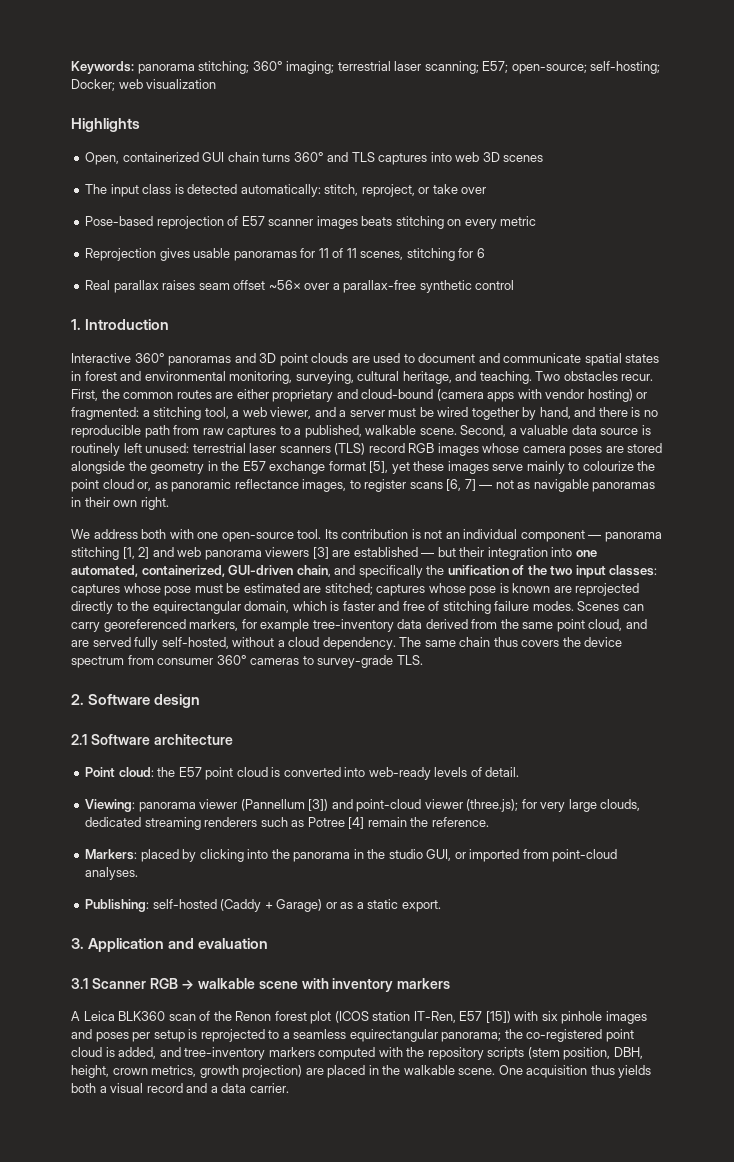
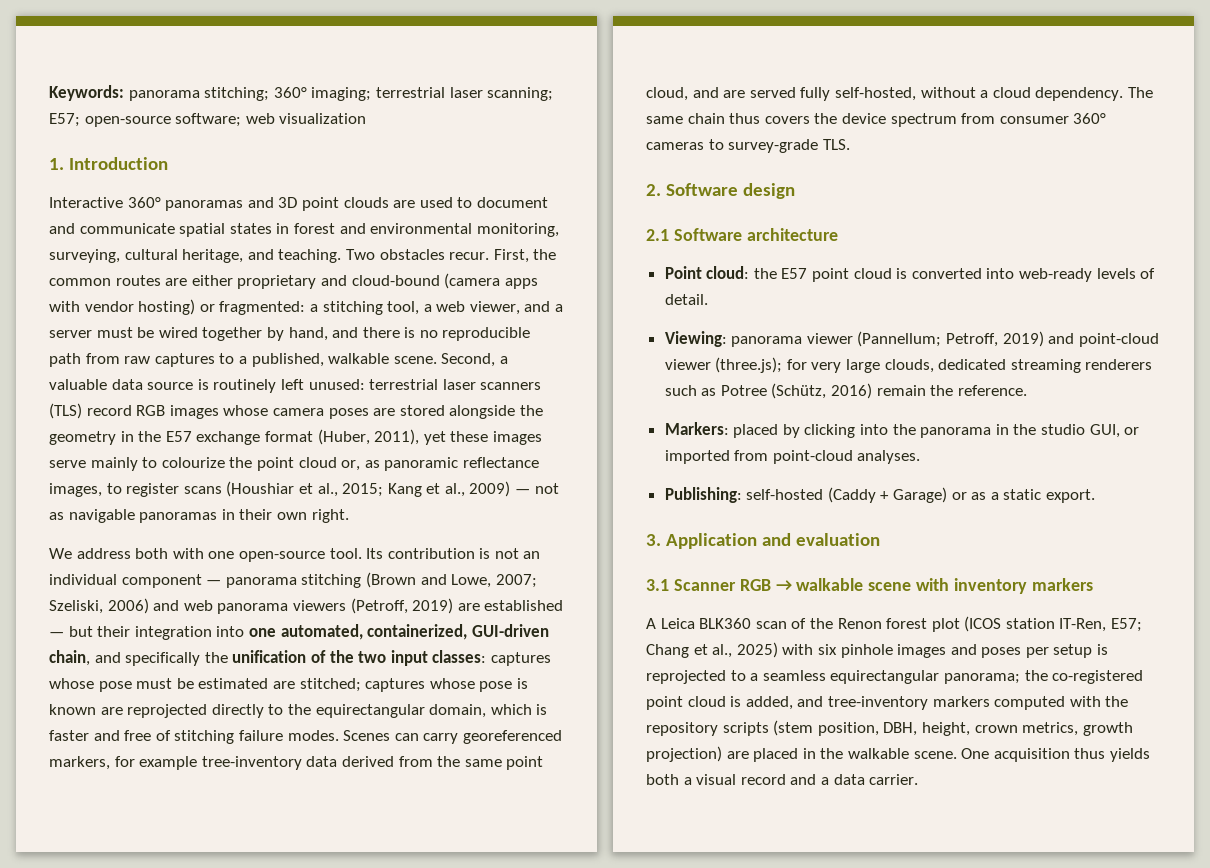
- Keywords: panorama stitching; 360° imaging; terrestrial laser scanning; E57; open-source; self-hosting; Docker; web visualization
+ Keywords: panorama stitching; 360° imaging; terrestrial laser scanning; E57; open-source software; web visualization
- Highlights
- Open, containerized GUI chain turns 360° and TLS captures into web 3D scenes
- The input class is detected automatically: stitch, reproject, or take over
- Pose-based reprojection of E57 scanner images beats stitching on every metric
- Reprojection gives usable panoramas for 11 of 11 scenes, stitching for 6
- Real parallax raises seam offset ~56× over a parallax-free synthetic control
- Second, a valuable data source is routinely left unused: terrestrial laser scanners (TLS) record RGB images whose camera poses are stored alongside the geometry in the E57 exchange format [5], yet these images serve mainly to colourize the point cloud or, as panoramic reflectance images, to register scans [6, 7] — not as navigable panoramas in their own right.
+ Second, a valuable data source is routinely left unused: terrestrial laser scanners (TLS) record RGB images whose camera poses are stored alongside the geometry in the E57 exchange format (Huber, 2011), yet these images serve mainly to colourize the point cloud or, as panoramic reflectance images, to register scans (Houshiar et al., 2015; Kang et al., 2009) — not as navigable panoramas in their own right.
- Its contribution is not an individual component — panorama stitching [1, 2] and web panorama viewers [3] are established — but their integration into one automated, containerized, GUI-driven chain, and specifically the unification of the two input classes:
+ Its contribution is not an individual component — panorama stitching (Brown and Lowe, 2007; Szeliski, 2006) and web panorama viewers (Petroff, 2019) are established — but their integration into one automated, containerized, GUI-driven chain, and specifically the unification of the two input classes:
- Viewing: panorama viewer (Pannellum [3]) and point-cloud viewer (three.js); for very large clouds, dedicated streaming renderers such as Potree [4] remain the reference.
+ Viewing: panorama viewer (Pannellum; Petroff, 2019) and point-cloud viewer (three.js); for very large clouds, dedicated streaming renderers such as Potree (Schütz, 2016) remain the reference.
- A Leica BLK360 scan of the Renon forest plot (ICOS station IT-Ren, E57 [15]) with six pinhole images and poses per setup is reprojected to a seamless equirectangular panorama; the co-registered point cloud is added, and tree-inventory markers computed with the repository scripts (stem position, DBH, height, crown metrics, growth projection) are placed in the walkable scene.
+ A Leica BLK360 scan of the Renon forest plot (ICOS station IT-Ren, E57; Chang et al., 2025) with six pinhole images and poses per setup is reprojected to a seamless equirectangular panorama; the co-registered point cloud is added, and tree-inventory markers computed with the repository scripts (stem position, DBH, height, crown metrics, growth projection) are placed in the walkable scene.

